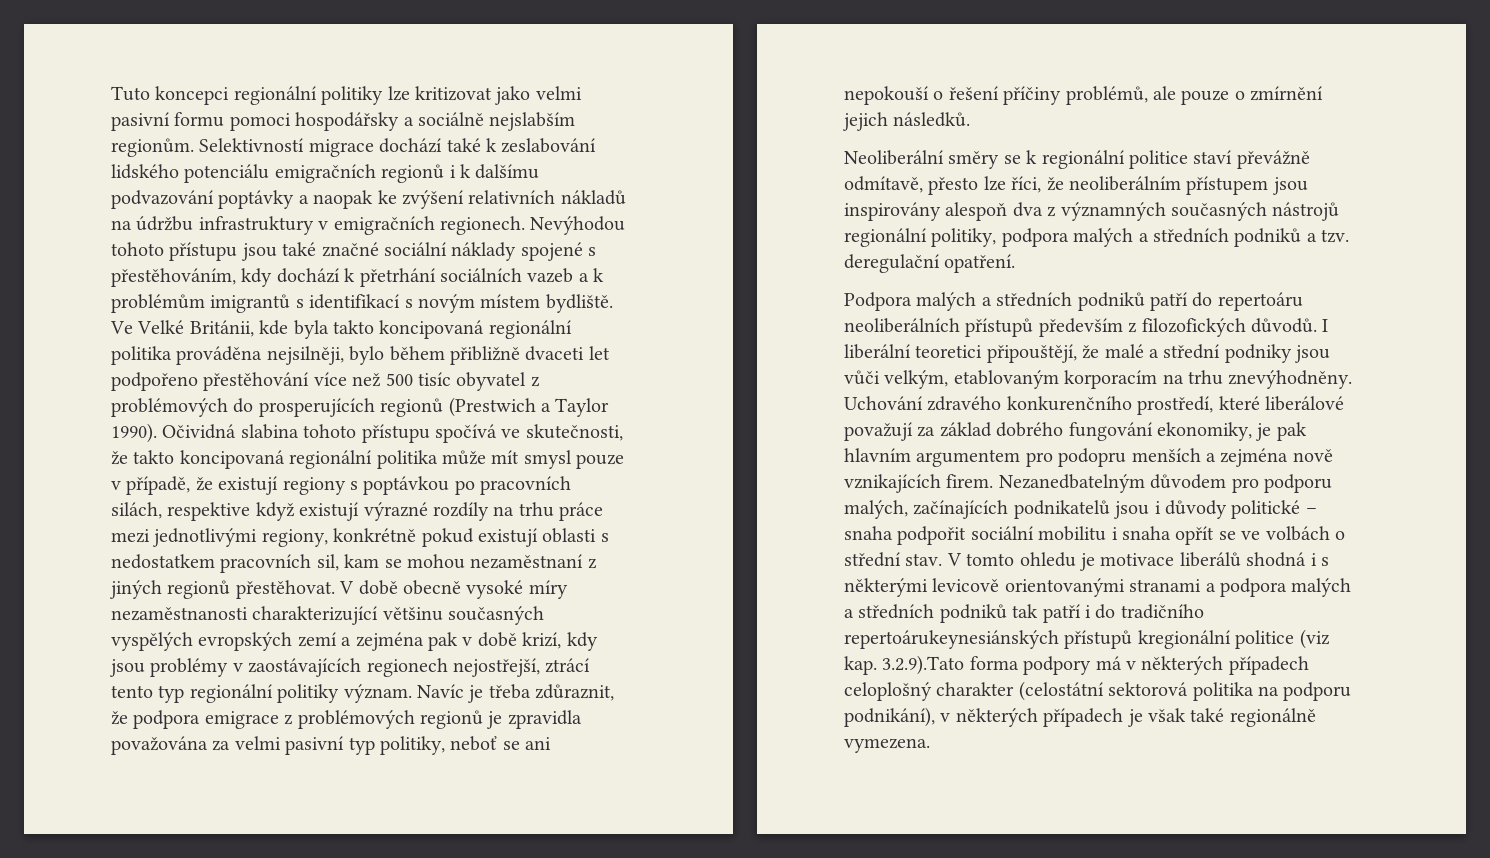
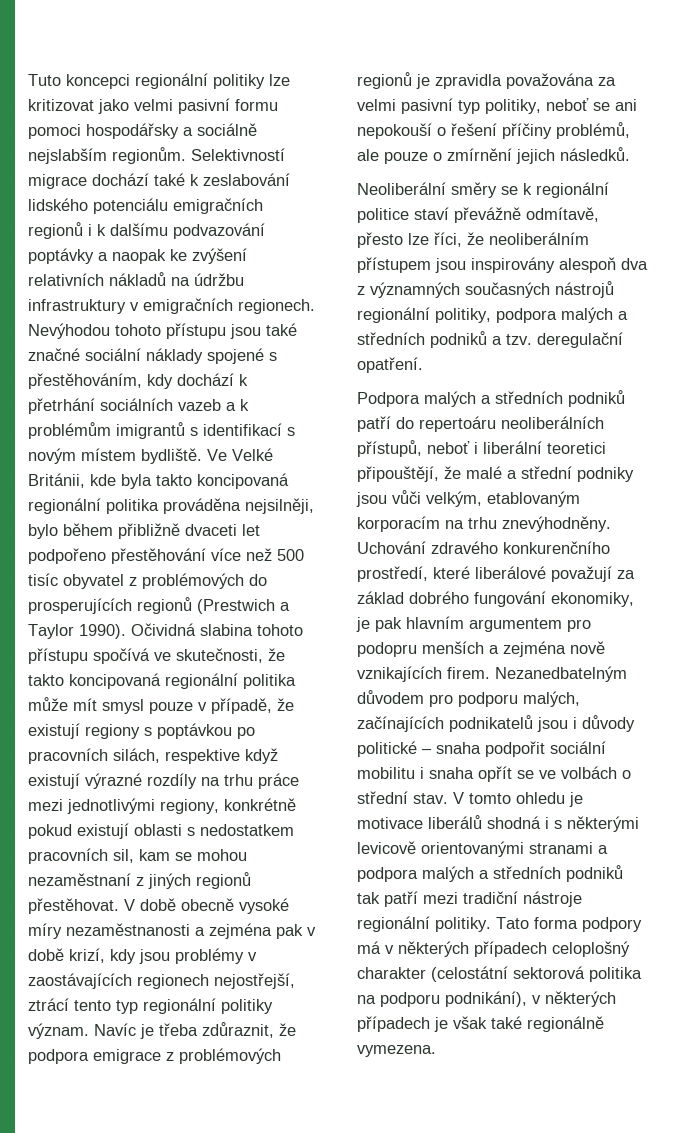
- V době obecně vysoké míry nezaměstnanosti charakterizující většinu současných vyspělých evropských zemí a zejména pak v době krizí, kdy jsou problémy v zaostávajících regionech nejostřejší, ztrácí tento typ regionální politiky význam.
+ V době obecně vysoké míry nezaměstnanosti a zejména pak v době krizí, kdy jsou problémy v zaostávajících regionech nejostřejší, ztrácí tento typ regionální politiky význam.
- Podpora malých a středních podniků patří do repertoáru neoliberálních přístupů především z filozofických důvodů. I liberální teoretici připouštějí, že malé a střední podniky jsou vůči velkým, etablovaným korporacím na trhu znevýhodněny.
+ Podpora malých a středních podniků patří do repertoáru neoliberálních přístupů, neboť i liberální teoretici připouštějí, že malé a střední podniky jsou vůči velkým, etablovaným korporacím na trhu znevýhodněny.
- V tomto ohledu je motivace liberálů shodná i s některými levicově orientovanými stranami a podpora malých a středních podniků tak patří i do tradičního repertoárukeynesiánských přístupů kregionální politice (viz kap. 3.2.9).Tato forma podpory má v některých případech celoplošný charakter (celostátní sektorová politika na podporu podnikání), v některých případech je však také regionálně vymezena.
+ V tomto ohledu je motivace liberálů shodná i s některými levicově orientovanými stranami a podpora malých a středních podniků tak patří mezi tradiční nástroje regionální politiky. Tato forma podpory má v některých případech celoplošný charakter (celostátní sektorová politika na podporu podnikání), v některých případech je však také regionálně vymezena.

